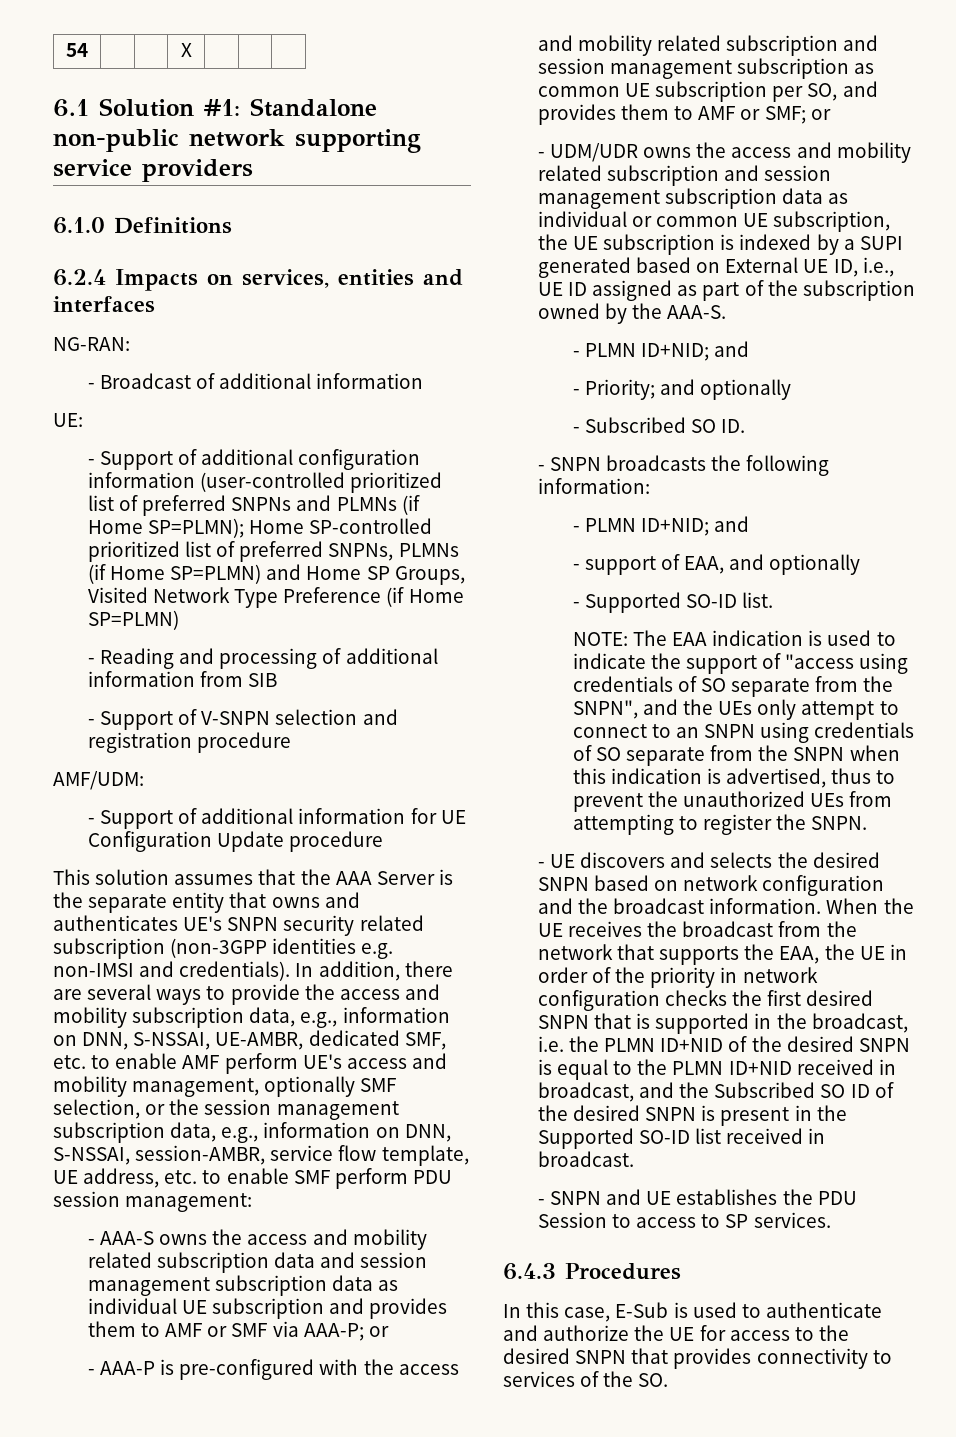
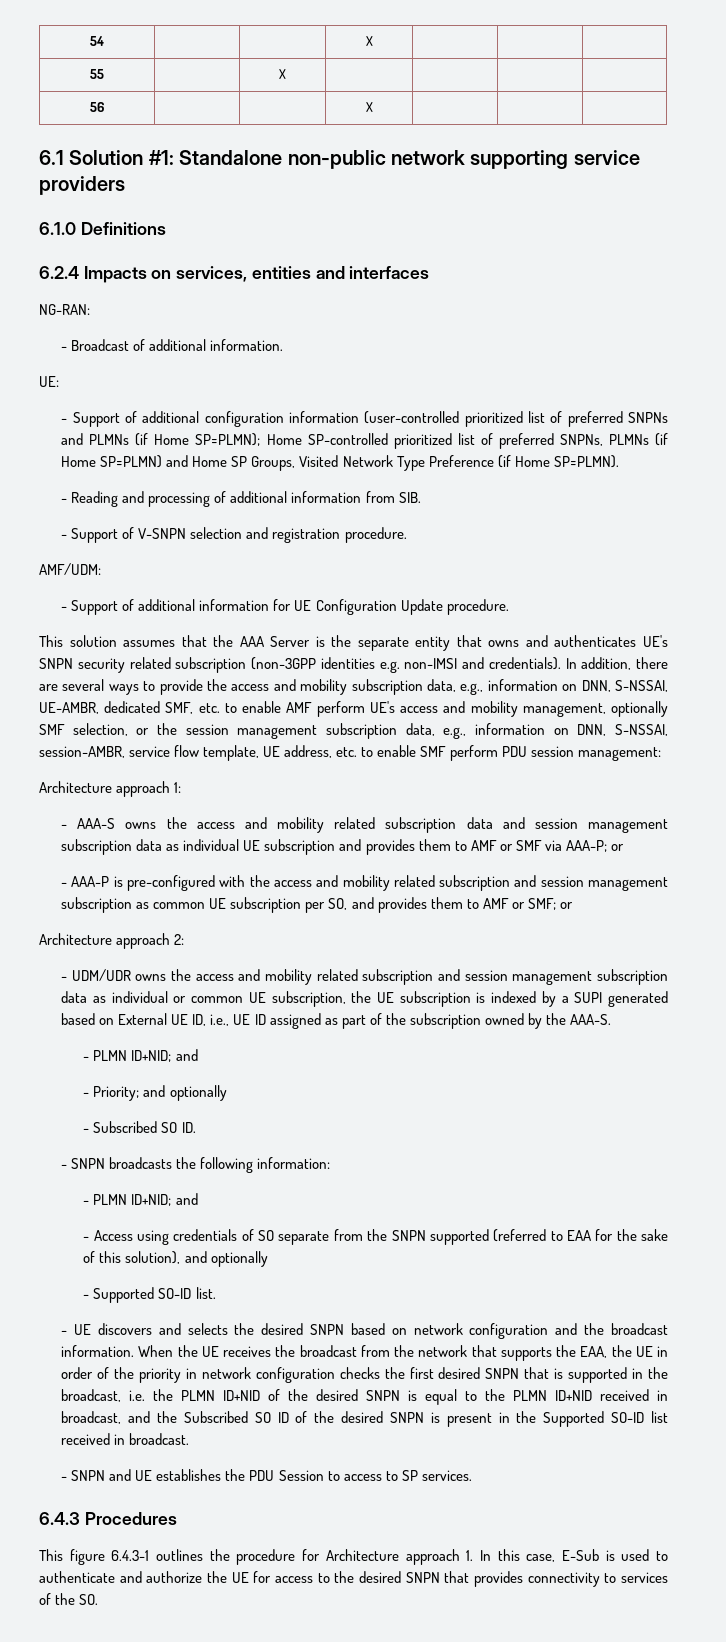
+ 55 | | X | | | |
+ 56 | | | X | | |
- - Broadcast of additional information
+ - Broadcast of additional information.
- - Support of additional configuration information (user-controlled prioritized list of preferred SNPNs and PLMNs (if Home SP=PLMN); Home SP-controlled prioritized list of preferred SNPNs, PLMNs (if Home SP=PLMN) and Home SP Groups, Visited Network Type Preference (if Home SP=PLMN)
+ - Support of additional configuration information (user-controlled prioritized list of preferred SNPNs and PLMNs (if Home SP=PLMN); Home SP-controlled prioritized list of preferred SNPNs, PLMNs (if Home SP=PLMN) and Home SP Groups, Visited Network Type Preference (if Home SP=PLMN).
- - Reading and processing of additional information from SIB
+ - Reading and processing of additional information from SIB.
- - Support of V-SNPN selection and registration procedure
+ - Support of V-SNPN selection and registration procedure.
- - Support of additional information for UE Configuration Update procedure
+ - Support of additional information for UE Configuration Update procedure.
+ Architecture approach 1:
+ Architecture approach 2:
- - support of EAA, and optionally
+ - Access using credentials of SO separate from the SNPN supported (referred to EAA for the sake of this solution), and optionally
  - Supported SO-ID list.
- NOTE: The EAA indication is used to indicate the support of "access using credentials of SO separate from the SNPN", and the UEs only attempt to connect to an SNPN using credentials of SO separate from the SNPN when this indication is advertised, thus to prevent the unauthorized UEs from attempting to register the SNPN.
- In this case, E-Sub is used to authenticate and authorize the UE for access to the desired SNPN that provides connectivity to services of the SO.
+ This figure 6.4.3-1 outlines the procedure for Architecture approach 1. In this case, E-Sub is used to authenticate and authorize the UE for access to the desired SNPN that provides connectivity to services of the SO.

